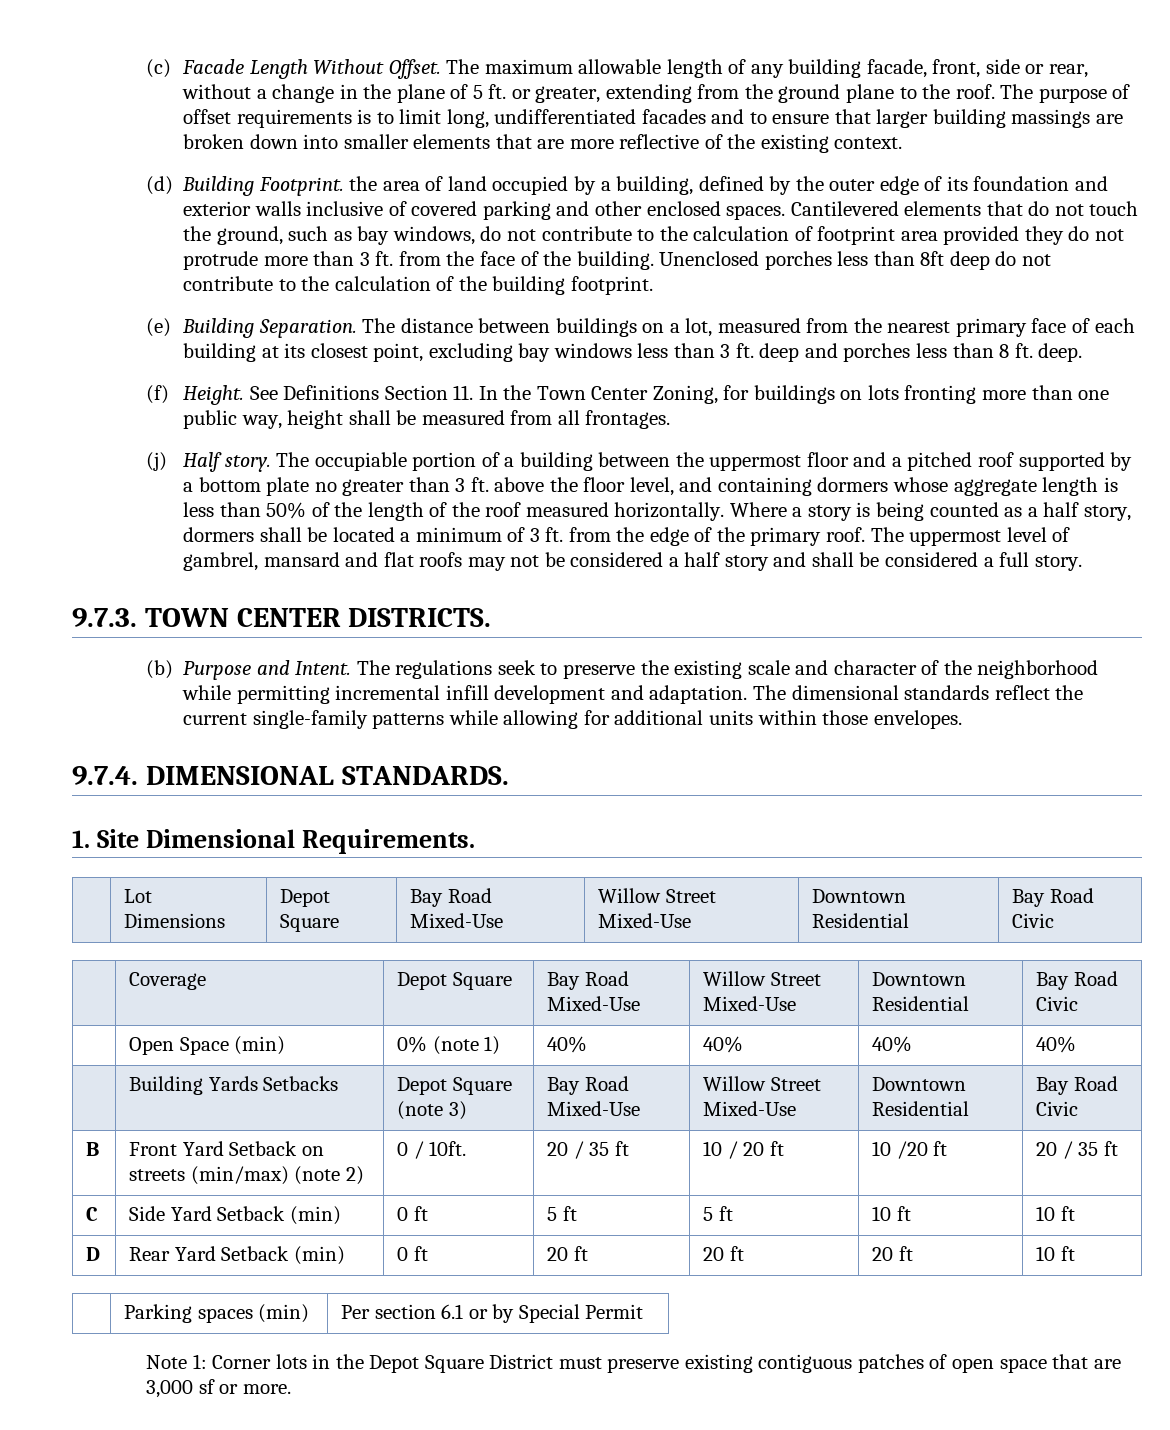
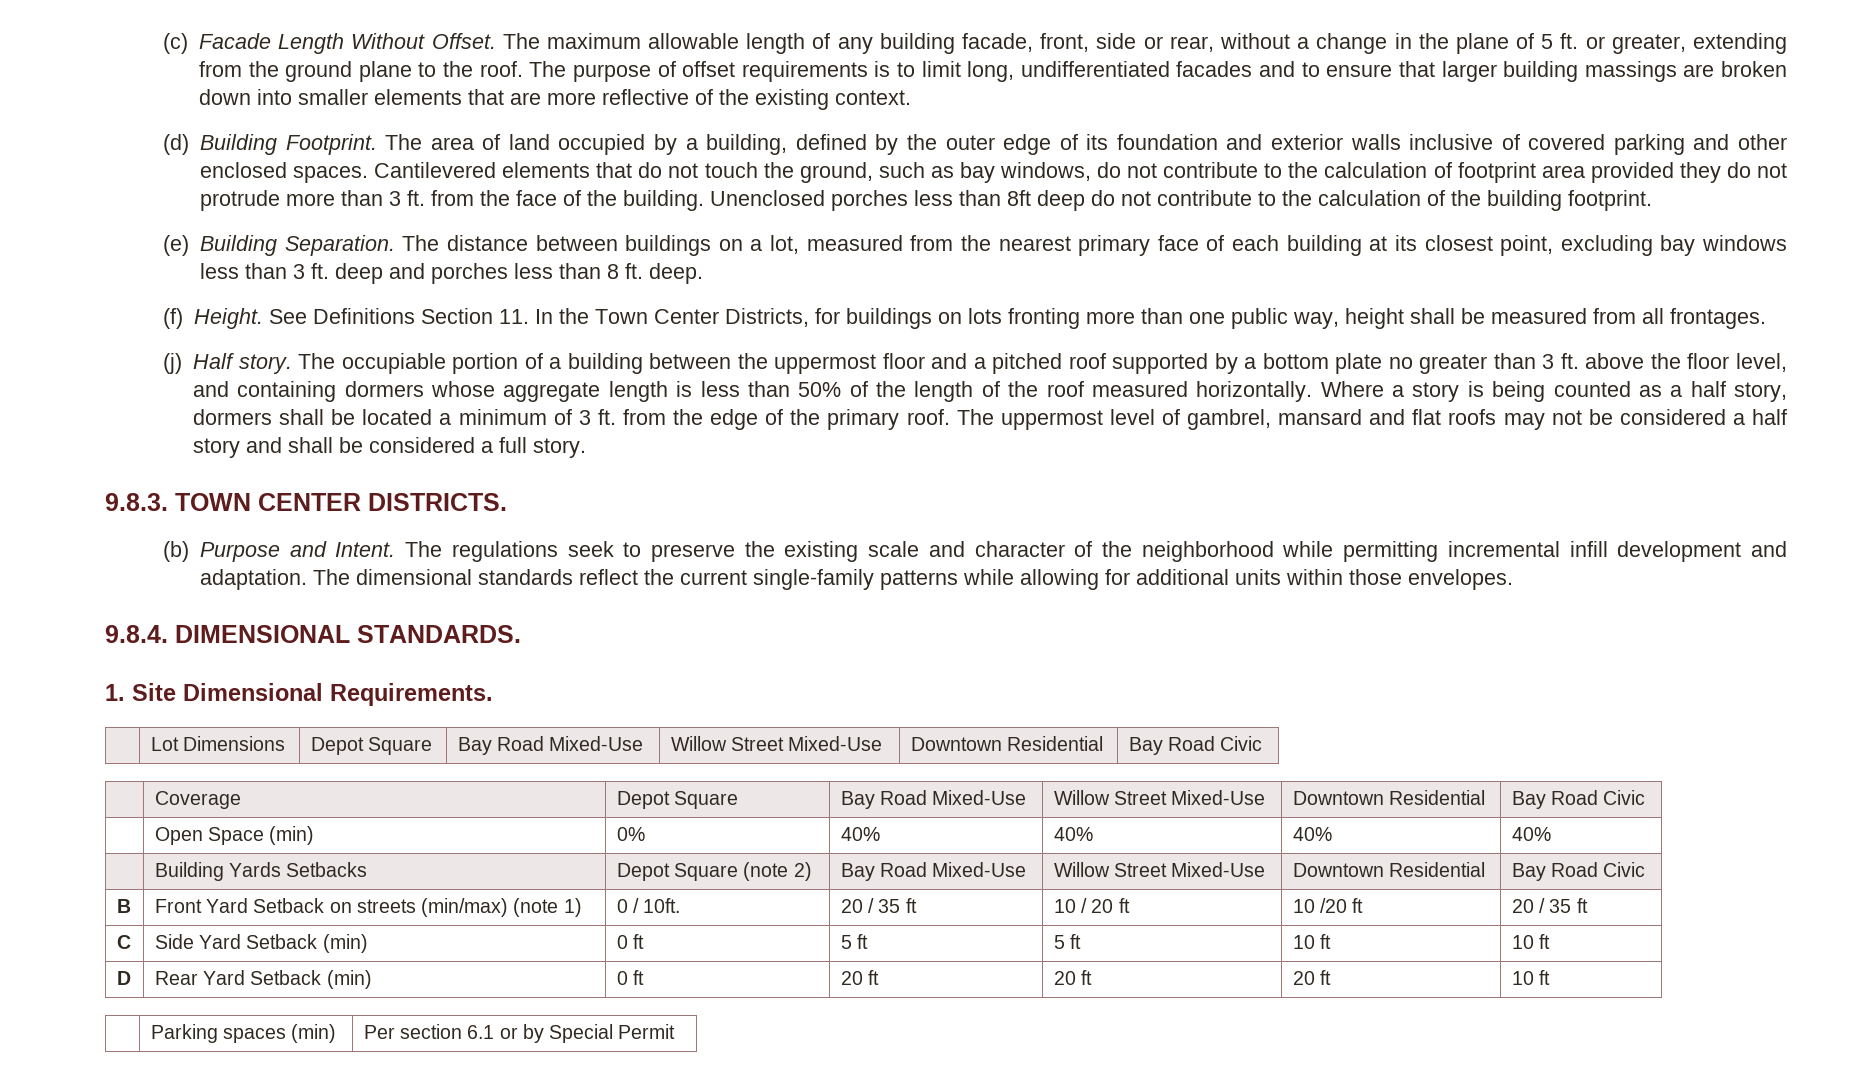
- (d) Building Footprint. the area of land occupied by a building, defined by the outer edge of its foundation and exterior walls inclusive of covered parking and other enclosed spaces.
+ (d) Building Footprint. The area of land occupied by a building, defined by the outer edge of its foundation and exterior walls inclusive of covered parking and other enclosed spaces.
- See Definitions Section 11. In the Town Center Zoning, for buildings on lots fronting more than one public way, height shall be measured from all frontages.
+ See Definitions Section 11. In the Town Center Districts, for buildings on lots fronting more than one public way, height shall be measured from all frontages.
- 9.7.3. TOWN CENTER DISTRICTS.
+ 9.8.3. TOWN CENTER DISTRICTS.
- 9.7.4. DIMENSIONAL STANDARDS.
+ 9.8.4. DIMENSIONAL STANDARDS.
- | Open Space (min) | 0% (note 1) | 40% | 40% | 40% | 40%
+ | Open Space (min) | 0% | 40% | 40% | 40% | 40%
- | Building Yards Setbacks | Depot Square (note 3) | Bay Road Mixed-Use | Willow Street Mixed-Use | Downtown Residential | Bay Road Civic
+ | Building Yards Setbacks | Depot Square (note 2) | Bay Road Mixed-Use | Willow Street Mixed-Use | Downtown Residential | Bay Road Civic
- B | Front Yard Setback on streets (min/max) (note 2) | 0 / 10ft. | 20 / 35 ft | 10 / 20 ft | 10 /20 ft | 20 / 35 ft
+ B | Front Yard Setback on streets (min/max) (note 1) | 0 / 10ft. | 20 / 35 ft | 10 / 20 ft | 10 /20 ft | 20 / 35 ft
- Note 1: Corner lots in the Depot Square District must preserve existing contiguous patches of open space that are 3,000 sf or more.

